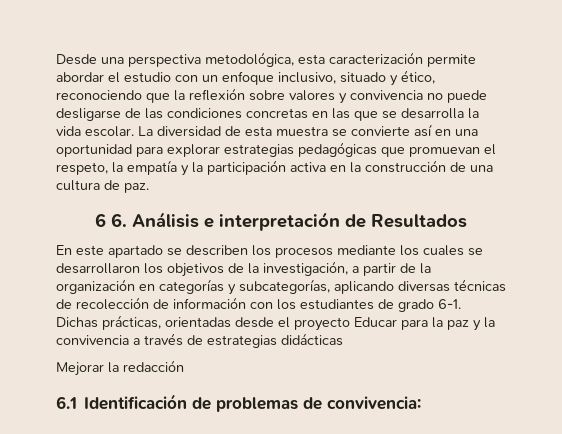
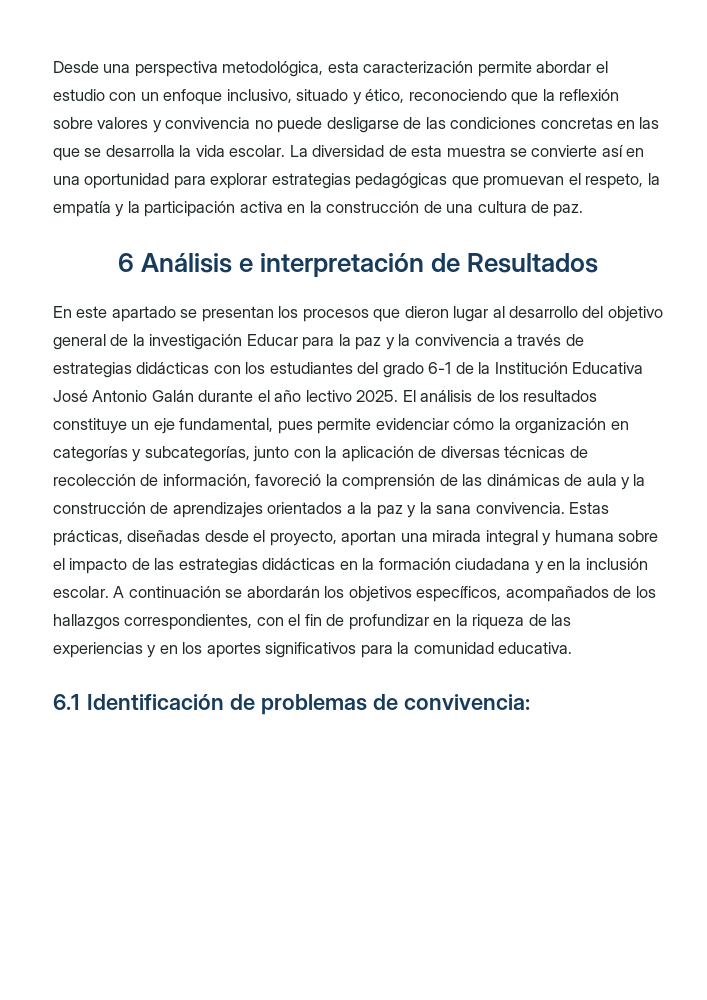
- 6 6. Análisis e interpretación de Resultados
+ 6 Análisis e interpretación de Resultados
- En este apartado se describen los procesos mediante los cuales se desarrollaron los objetivos de la investigación, a partir de la organización en categorías y subcategorías, aplicando diversas técnicas de recolección de información con los estudiantes de grado 6-1. Dichas prácticas, orientadas desde el proyecto Educar para la paz y la convivencia a través de estrategias didácticas
- Mejorar la redacción
+ En este apartado se presentan los procesos que dieron lugar al desarrollo del objetivo general de la investigación Educar para la paz y la convivencia a través de estrategias didácticas con los estudiantes del grado 6-1 de la Institución Educativa José Antonio Galán durante el año lectivo 2025. El análisis de los resultados constituye un eje fundamental, pues permite evidenciar cómo la organización en categorías y subcategorías, junto con la aplicación de diversas técnicas de recolección de información, favoreció la comprensión de las dinámicas de aula y la construcción de aprendizajes orientados a la paz y la sana convivencia. Estas prácticas, diseñadas desde el proyecto, aportan una mirada integral y humana sobre el impacto de las estrategias didácticas en la formación ciudadana y en la inclusión escolar. A continuación se abordarán los objetivos específicos, acompañados de los hallazgos correspondientes, con el fin de profundizar en la riqueza de las experiencias y en los aportes significativos para la comunidad educativa.

